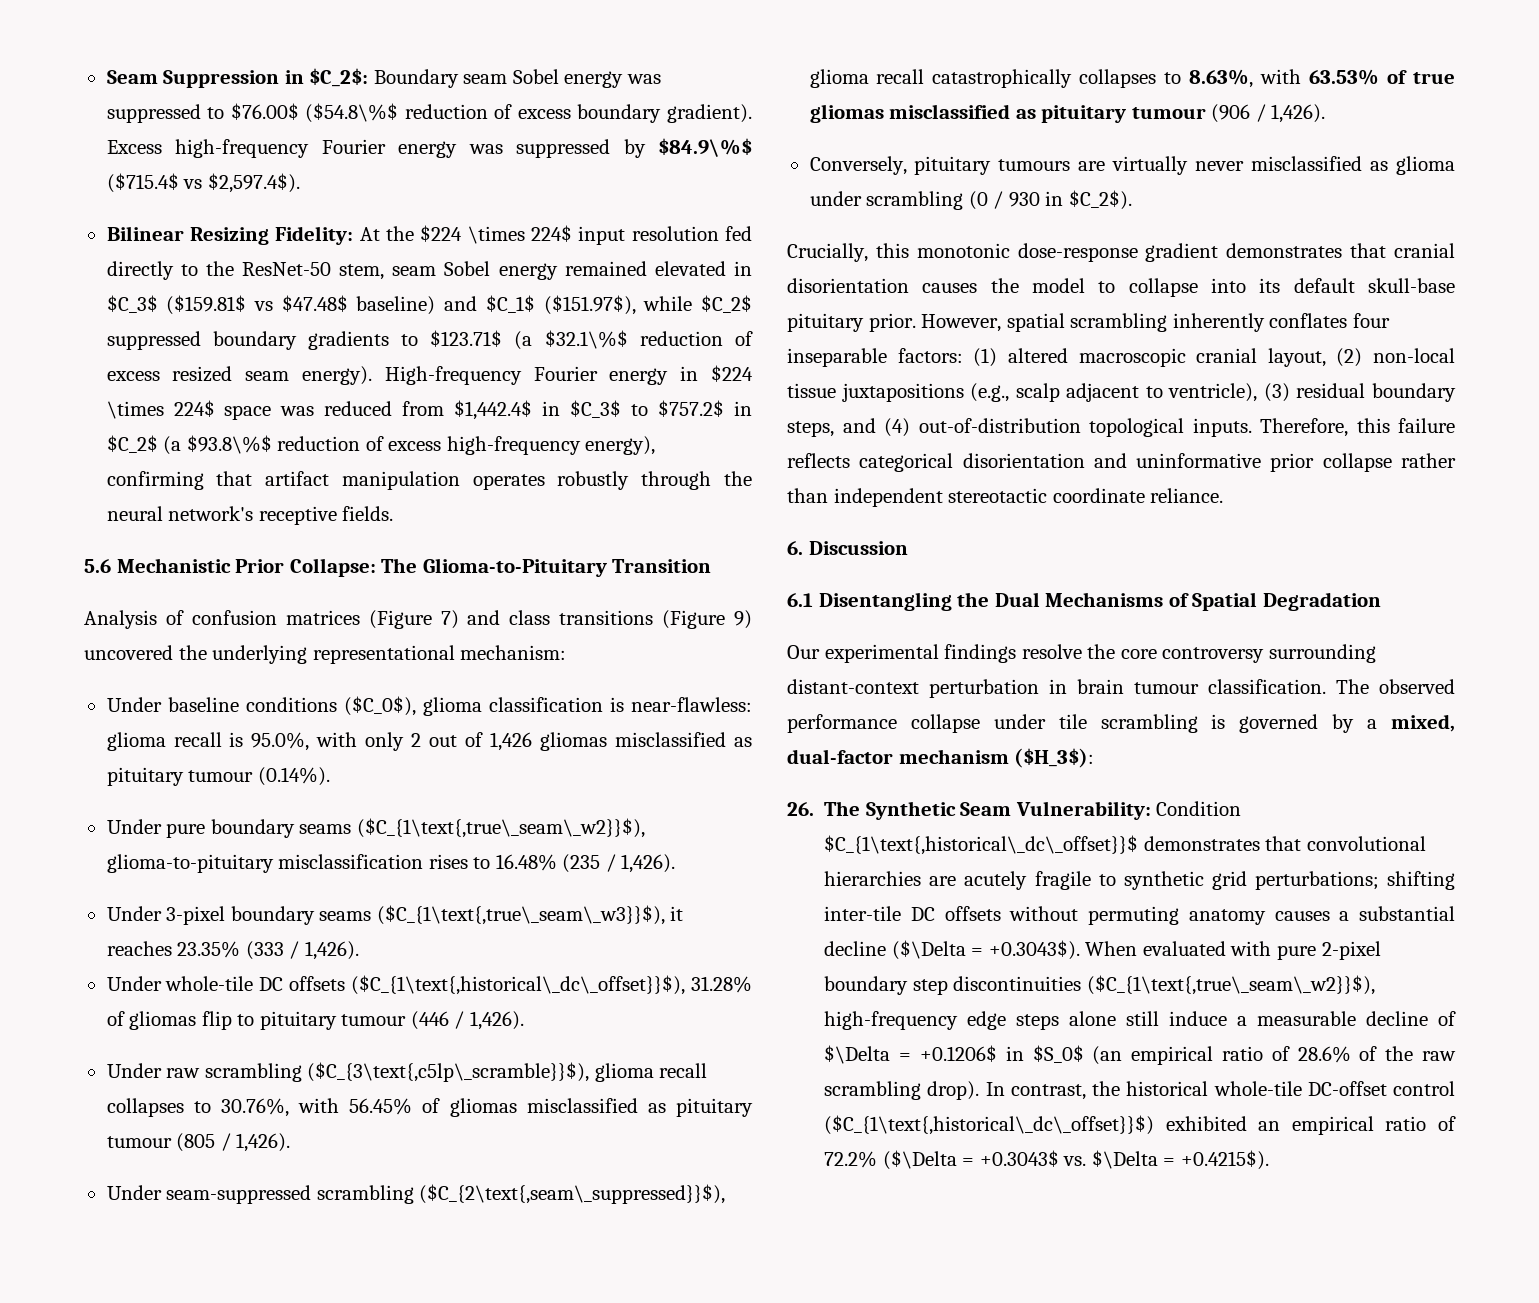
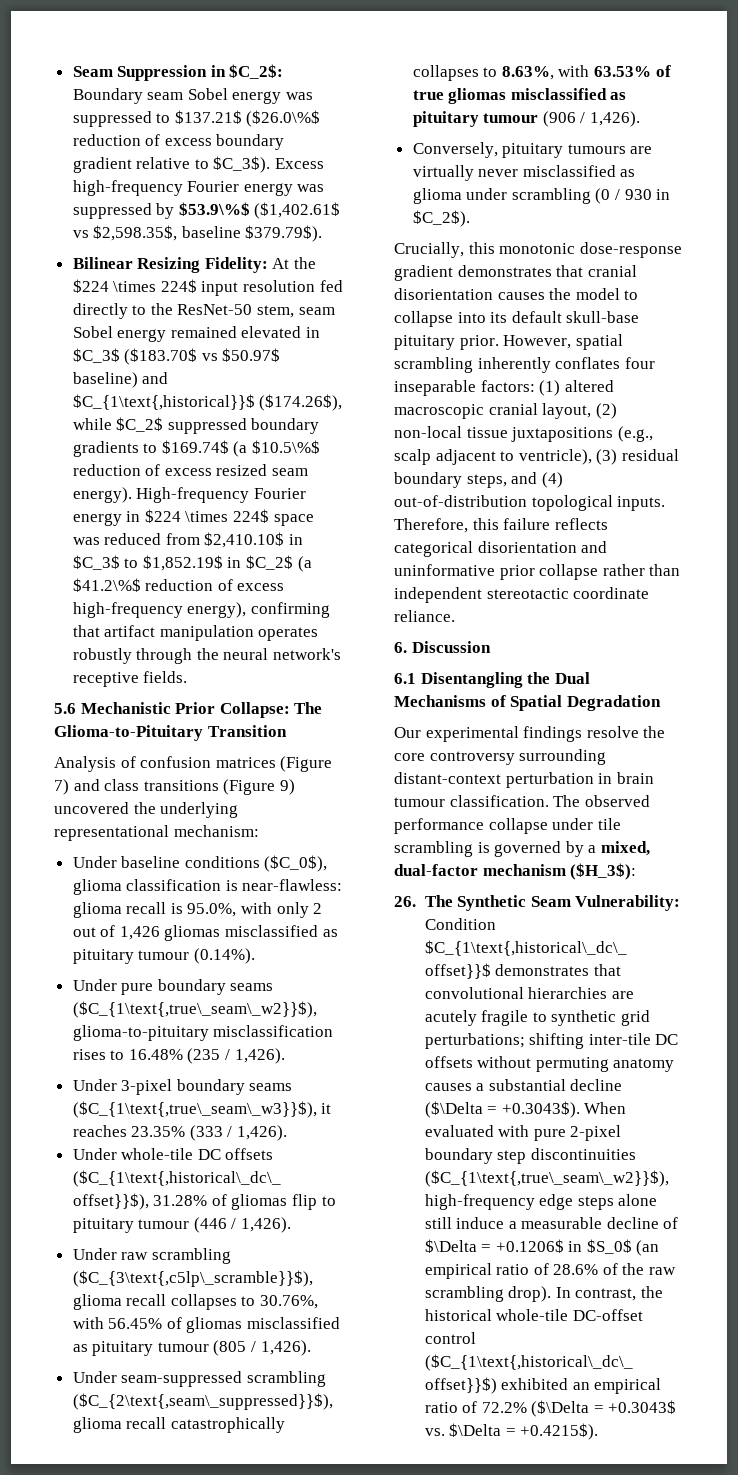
- Seam Suppression in $C_2$: Boundary seam Sobel energy was suppressed to $76.00$ ($54.8\%$ reduction of excess boundary gradient).
+ Seam Suppression in $C_2$: Boundary seam Sobel energy was suppressed to $137.21$ ($26.0\%$ reduction of excess boundary gradient relative to $C_3$).
- Excess high-frequency Fourier energy was suppressed by $84.9\%$ ($715.4$ vs $2,597.4$).
+ Excess high-frequency Fourier energy was suppressed by $53.9\%$ ($1,402.61$ vs $2,598.35$, baseline $379.79$).
- Bilinear Resizing Fidelity: At the $224 \times 224$ input resolution fed directly to the ResNet-50 stem, seam Sobel energy remained elevated in $C_3$ ($159.81$ vs $47.48$ baseline) and $C_1$ ($151.97$), while $C_2$ suppressed boundary gradients to $123.71$ (a $32.1\%$ reduction of excess resized seam energy).
+ Bilinear Resizing Fidelity: At the $224 \times 224$ input resolution fed directly to the ResNet-50 stem, seam Sobel energy remained elevated in $C_3$ ($183.70$ vs $50.97$ baseline) and $C_{1\text{,historical}}$ ($174.26$), while $C_2$ suppressed boundary gradients to $169.74$ (a $10.5\%$ reduction of excess resized seam energy).
- High-frequency Fourier energy in $224 \times 224$ space was reduced from $1,442.4$ in $C_3$ to $757.2$ in $C_2$ (a $93.8\%$ reduction of excess high-frequency energy), confirming that artifact manipulation operates robustly through the neural network's receptive fields.
+ High-frequency Fourier energy in $224 \times 224$ space was reduced from $2,410.10$ in $C_3$ to $1,852.19$ in $C_2$ (a $41.2\%$ reduction of excess high-frequency energy), confirming that artifact manipulation operates robustly through the neural network's receptive fields.

